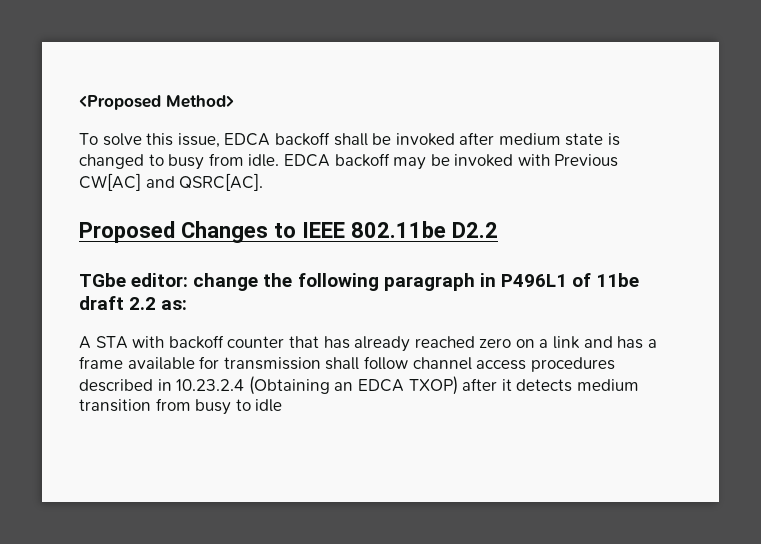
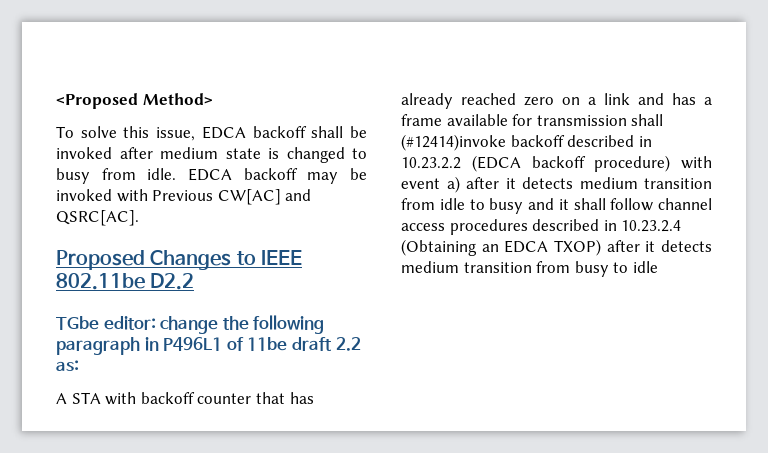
- A STA with backoff counter that has already reached zero on a link and has a frame available for transmission shall follow channel access procedures described in 10.23.2.4 (Obtaining an EDCA TXOP) after it detects medium transition from busy to idle
+ A STA with backoff counter that has already reached zero on a link and has a frame available for transmission shall (#12414)invoke backoff described in 10.23.2.2 (EDCA backoff procedure) with event a) after it detects medium transition from idle to busy and it shall follow channel access procedures described in 10.23.2.4 (Obtaining an EDCA TXOP) after it detects medium transition from busy to idle

